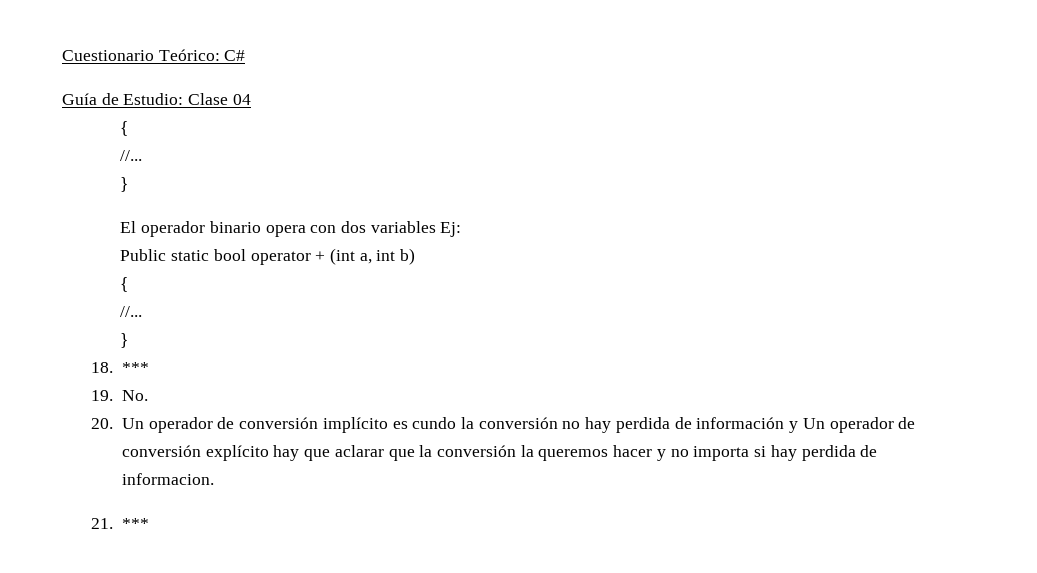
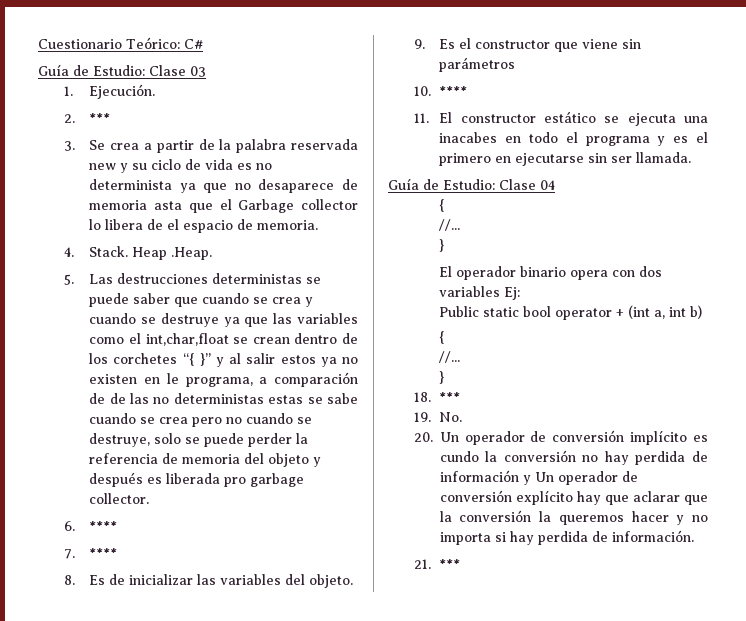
+ Guía de Estudio: Clase 03
+ 1. Ejecución.
+ 2. ***
+ 3. Se crea a partir de la palabra reservada new y su ciclo de vida es no determinista ya que no desaparece de memoria asta que el Garbage collector lo libera de el espacio de memoria.
+ 4. Stack. Heap .Heap.
+ 5. Las destrucciones deterministas se puede saber que cuando se crea y cuando se destruye ya que las variables como el int,char,float se crean dentro de los corchetes “{ }” y al salir estos ya no existen en le programa, a comparación de de las no deterministas estas se sabe cuando se crea pero no cuando se destruye, solo se puede perder la referencia de memoria del objeto y después es liberada pro garbage collector.
+ 6. ****
+ 7. ****
+ 8. Es de inicializar las variables del objeto.
+ 9. Es el constructor que viene sin parámetros
+ 10. ****
+ 11. El constructor estático se ejecuta una inacabes en todo el programa y es el primero en ejecutarse sin ser llamada.
- 20. Un operador de conversión implícito es cundo la conversión no hay perdida de información y Un operador de conversión explícito hay que aclarar que la conversión la queremos hacer y no importa si hay perdida de informacion.
+ 20. Un operador de conversión implícito es cundo la conversión no hay perdida de información y Un operador de conversión explícito hay que aclarar que la conversión la queremos hacer y no importa si hay perdida de información.

